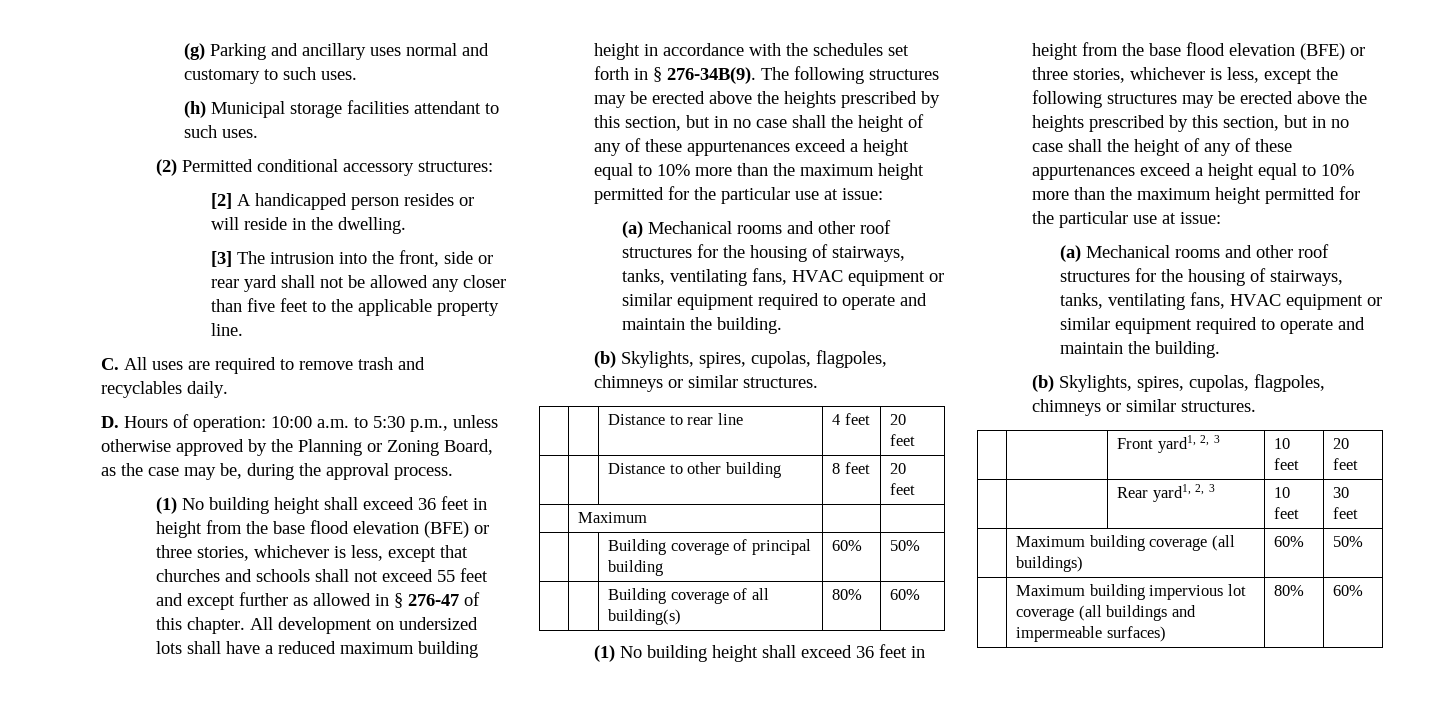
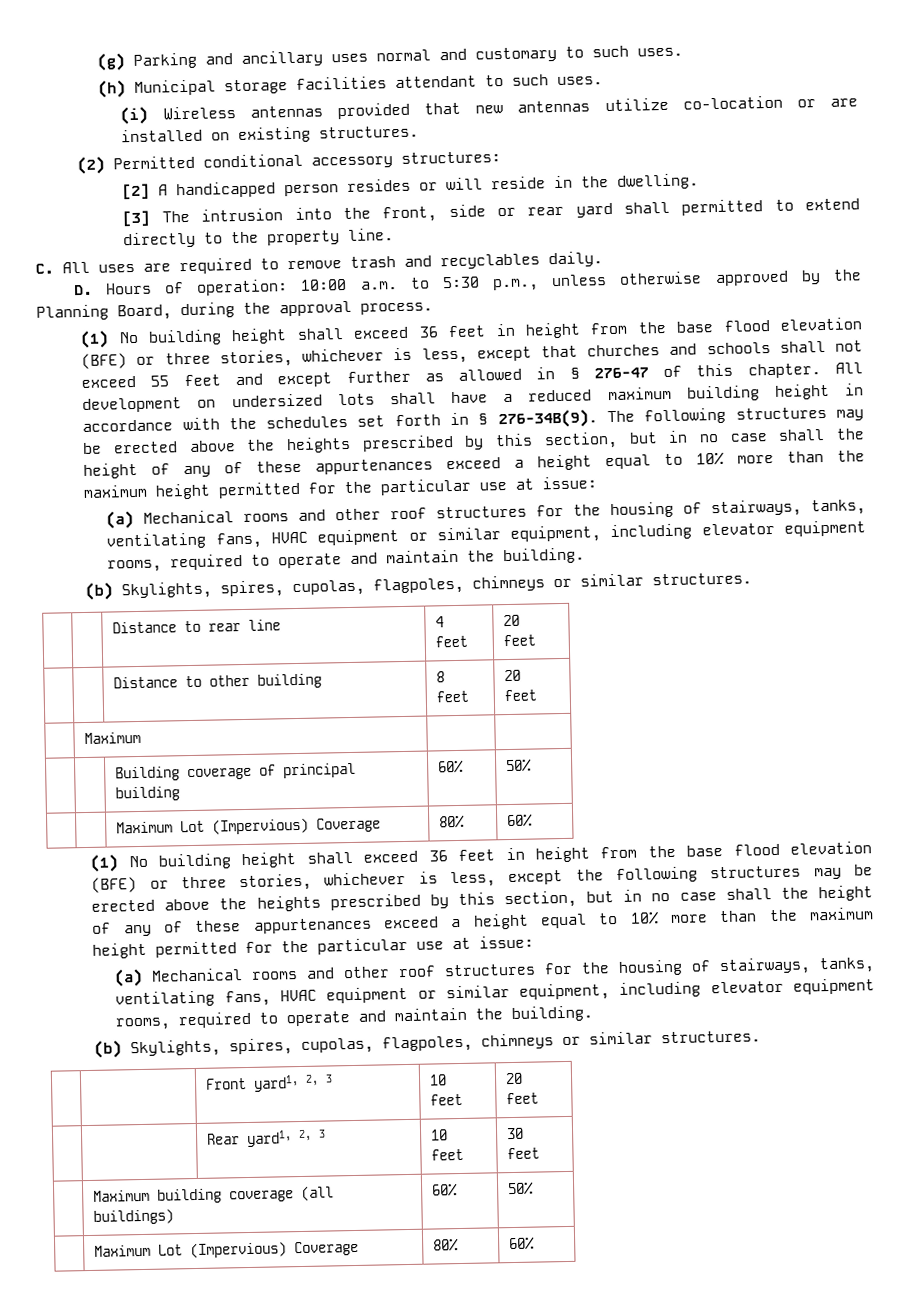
+ (i) Wireless antennas provided that new antennas utilize co-location or are installed on existing structures.
- [3] The intrusion into the front, side or rear yard shall not be allowed any closer than five feet to the applicable property line.
+ [3] The intrusion into the front, side or rear yard shall permitted to extend directly to the property line.
- D. Hours of operation: 10:00 a.m. to 5:30 p.m., unless otherwise approved by the Planning or Zoning Board, as the case may be, during the approval process.
+ D. Hours of operation: 10:00 a.m. to 5:30 p.m., unless otherwise approved by the Planning Board, during the approval process.
  The following structures may be erected above the heights prescribed by this section, but in no case shall the height of any of these appurtenances exceed a height equal to 10% more than the maximum height permitted for the particular use at issue:
- (a) Mechanical rooms and other roof structures for the housing of stairways, tanks, ventilating fans, HVAC equipment or similar equipment required to operate and maintain the building.
+ (a) Mechanical rooms and other roof structures for the housing of stairways, tanks, ventilating fans, HVAC equipment or similar equipment, including elevator equipment rooms, required to operate and maintain the building.
- | | Building coverage of all building(s) | 80% | 60%
+ | | Maximum Lot (Impervious) Coverage | 80% | 60%
  (1) No building height shall exceed 36 feet in height from the base flood elevation (BFE) or three stories, whichever is less, except the following structures may be erected above the heights prescribed by this section, but in no case shall the height of any of these appurtenances exceed a height equal to 10% more than the maximum height permitted for the particular use at issue:
- (a) Mechanical rooms and other roof structures for the housing of stairways, tanks, ventilating fans, HVAC equipment or similar equipment required to operate and maintain the building.
+ (a) Mechanical rooms and other roof structures for the housing of stairways, tanks, ventilating fans, HVAC equipment or similar equipment, including elevator equipment rooms, required to operate and maintain the building.
  | Maximum building coverage (all buildings) | 60% | 50%
- | Maximum building impervious lot coverage (all buildings and impermeable surfaces) | 80% | 60%
+ | Maximum Lot (Impervious) Coverage | 80% | 60%

